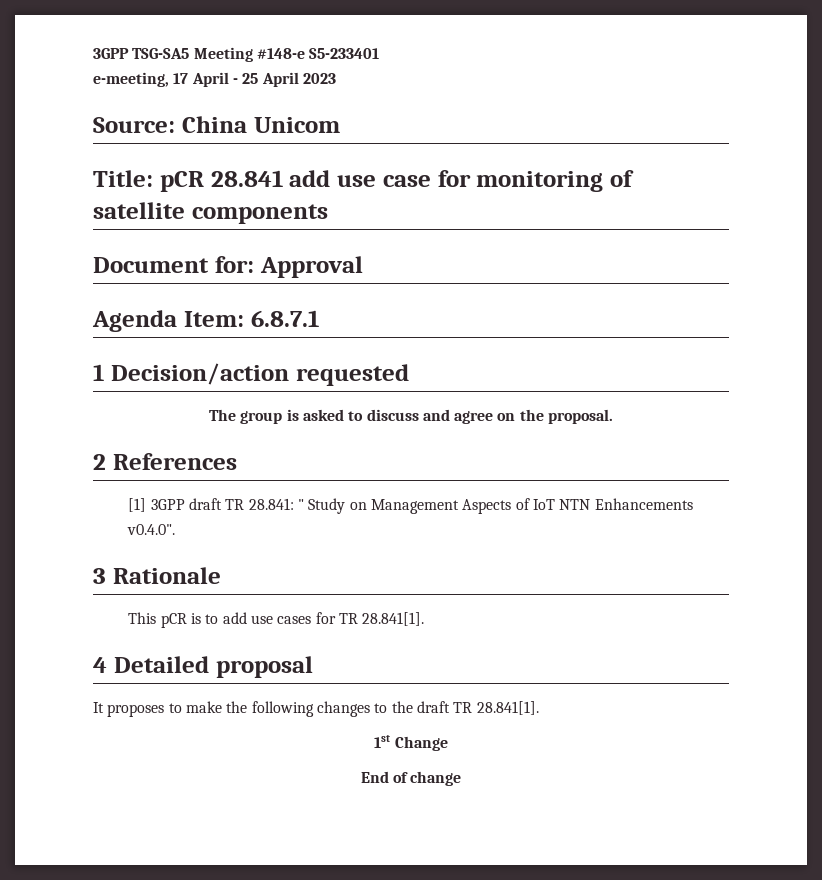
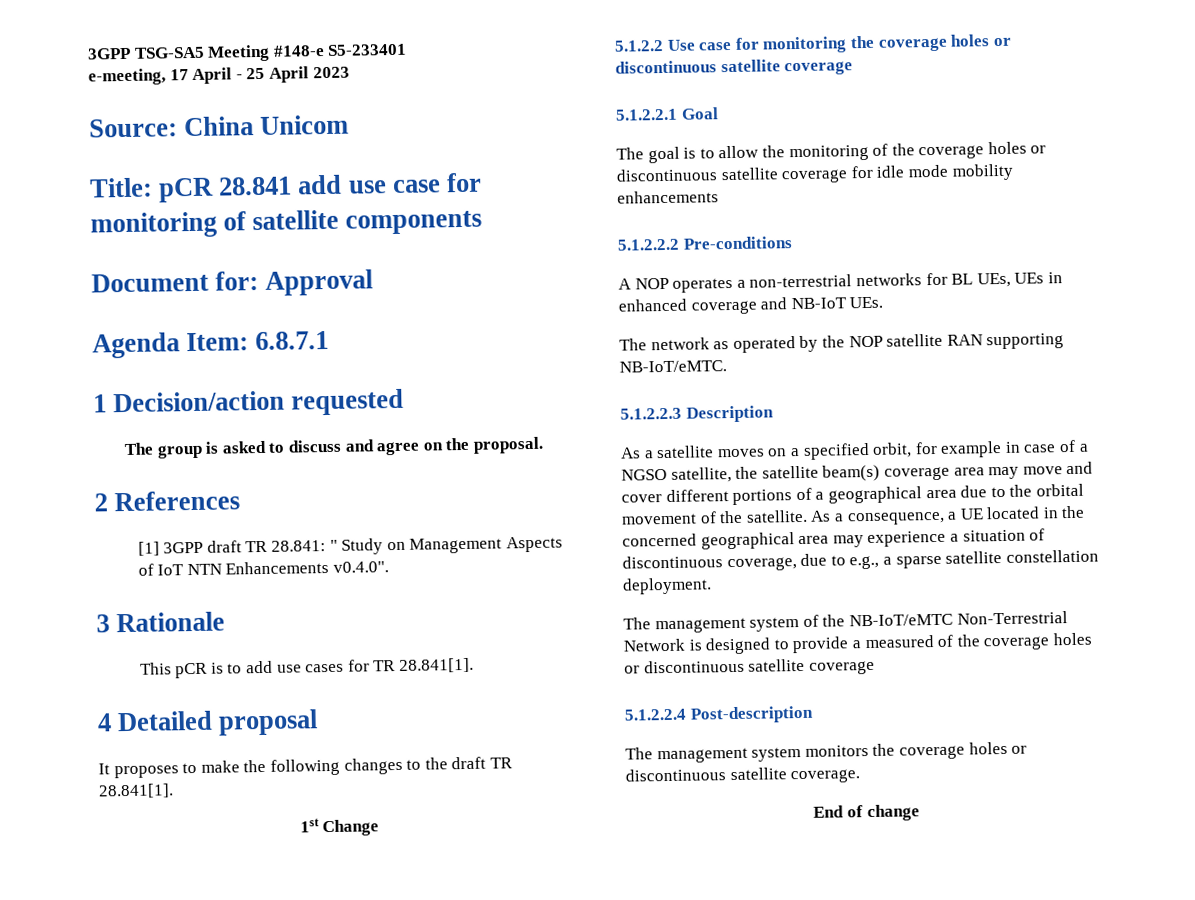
+ 5.1.2.2 Use case for monitoring the coverage holes or discontinuous satellite coverage
+ 5.1.2.2.1 Goal
+ The goal is to allow the monitoring of the coverage holes or discontinuous satellite coverage for idle mode mobility enhancements
+ 5.1.2.2.2 Pre-conditions
+ A NOP operates a non-terrestrial networks for BL UEs, UEs in enhanced coverage and NB-IoT UEs.
+ The network as operated by the NOP satellite RAN supporting NB-IoT/eMTC.
+ 5.1.2.2.3 Description
+ As a satellite moves on a specified orbit, for example in case of a NGSO satellite, the satellite beam(s) coverage area may move and cover different portions of a geographical area due to the orbital movement of the satellite. As a consequence, a UE located in the concerned geographical area may experience a situation of discontinuous coverage, due to e.g., a sparse satellite constellation deployment.
+ The management system of the NB-IoT/eMTC Non-Terrestrial Network is designed to provide a measured of the coverage holes or discontinuous satellite coverage
+ 5.1.2.2.4 Post-description
+ The management system monitors the coverage holes or discontinuous satellite coverage.

